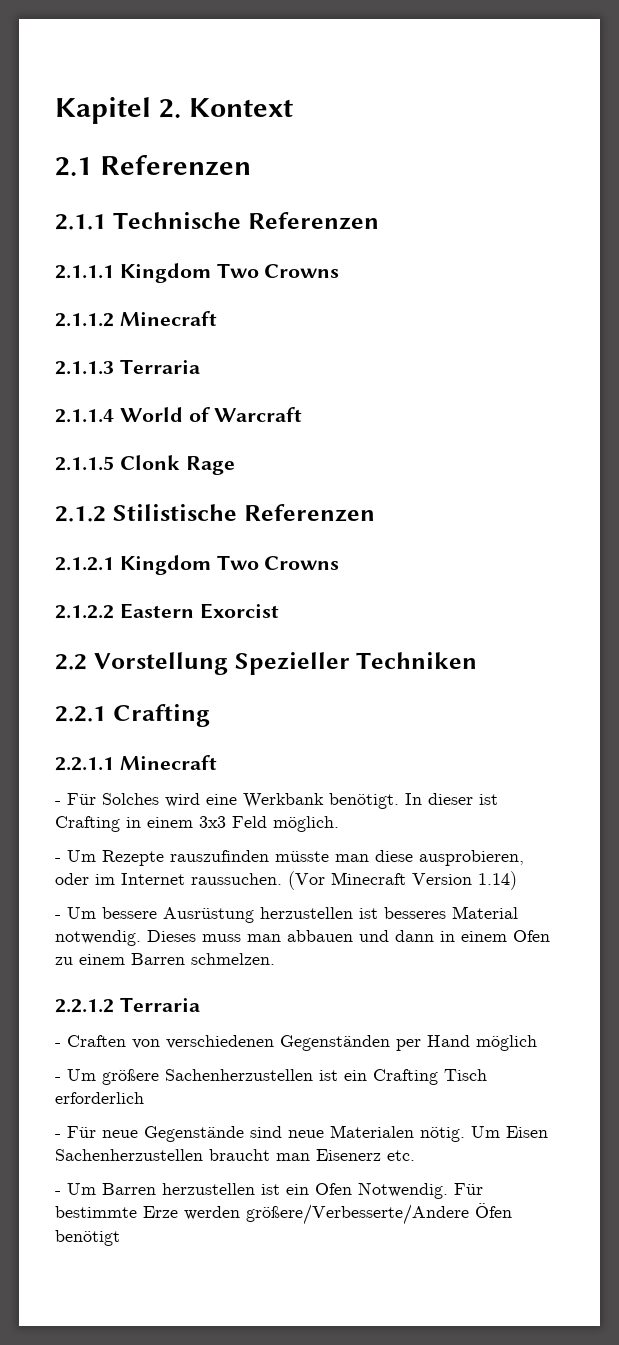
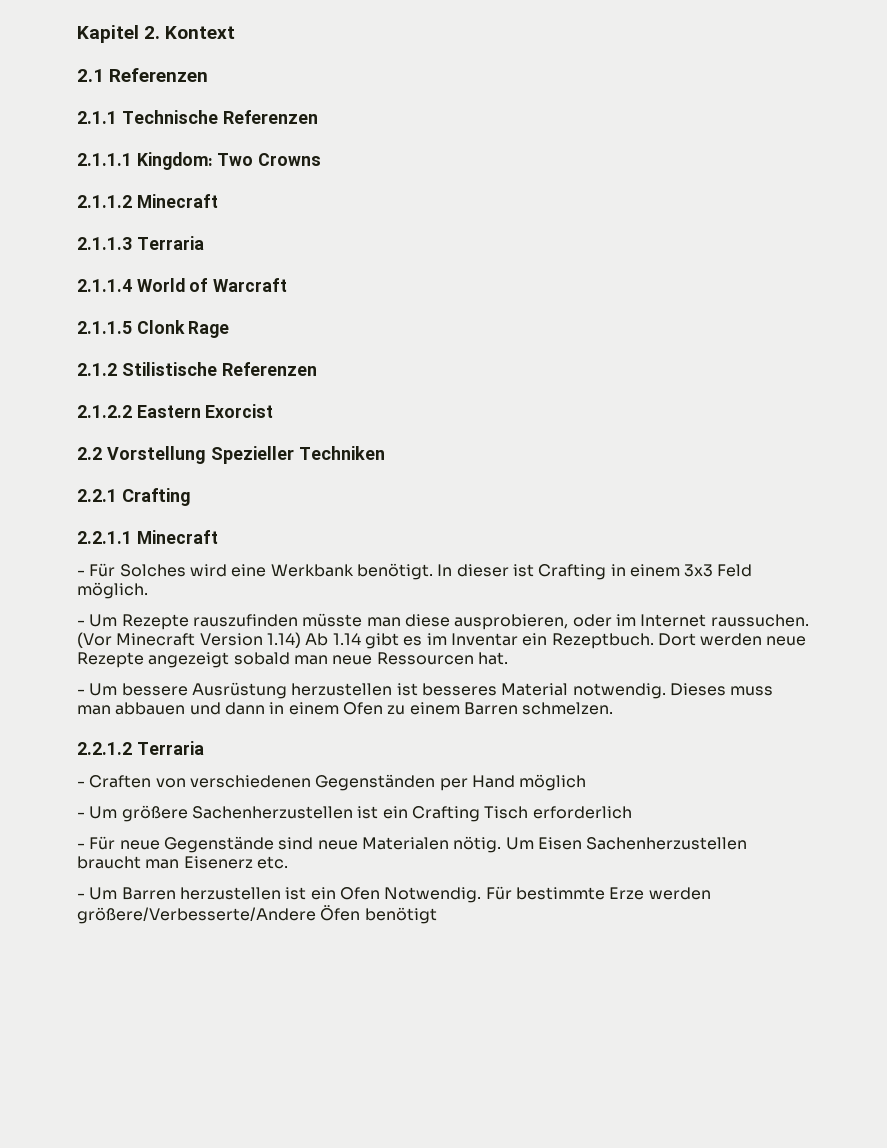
- 2.1.1.1 Kingdom Two Crowns
+ 2.1.1.1 Kingdom: Two Crowns
- 2.1.2.1 Kingdom Two Crowns
- (Vor Minecraft Version 1.14)
+ (Vor Minecraft Version 1.14) Ab 1.14 gibt es im Inventar ein Rezeptbuch. Dort werden neue Rezepte angezeigt sobald man neue Ressourcen hat.

